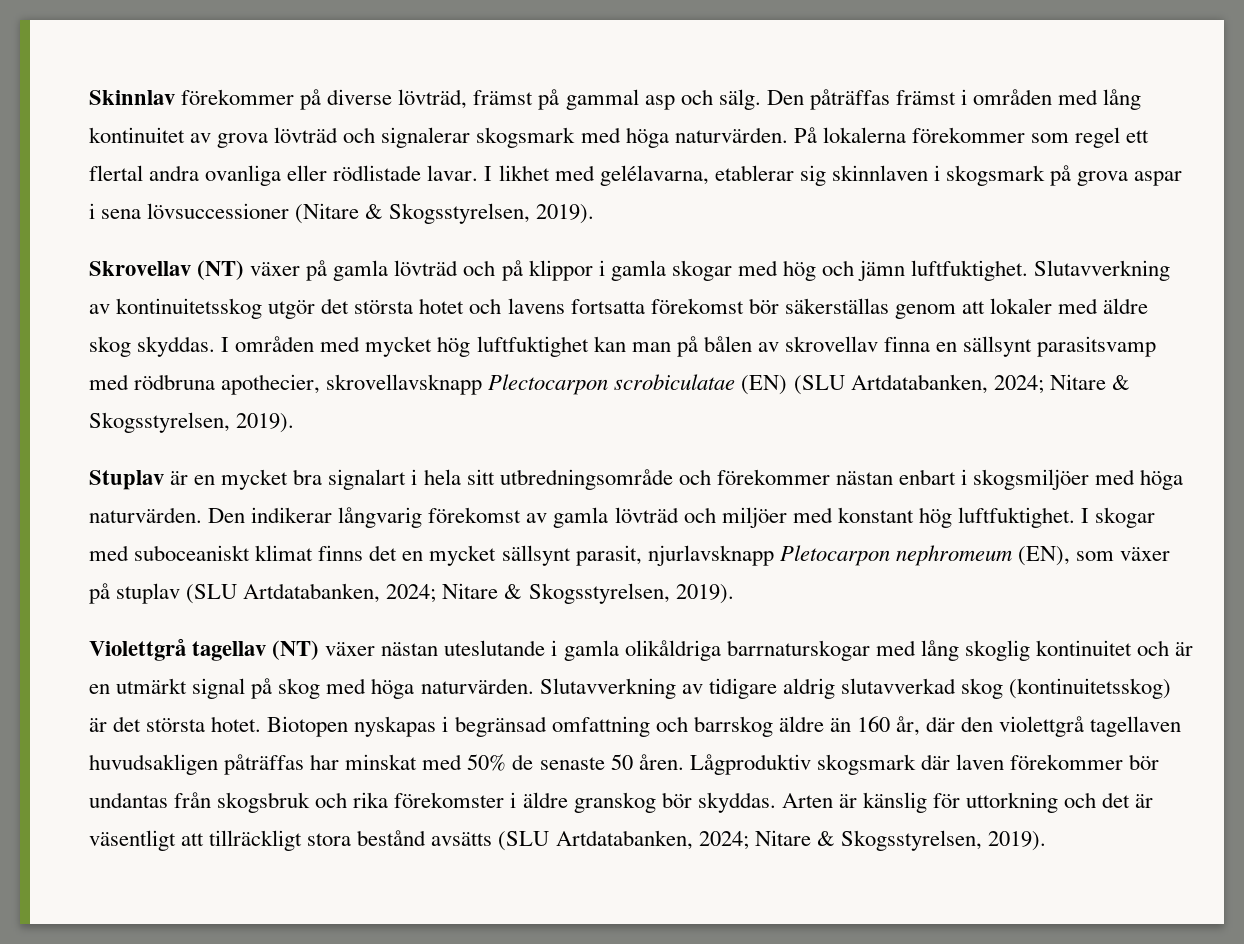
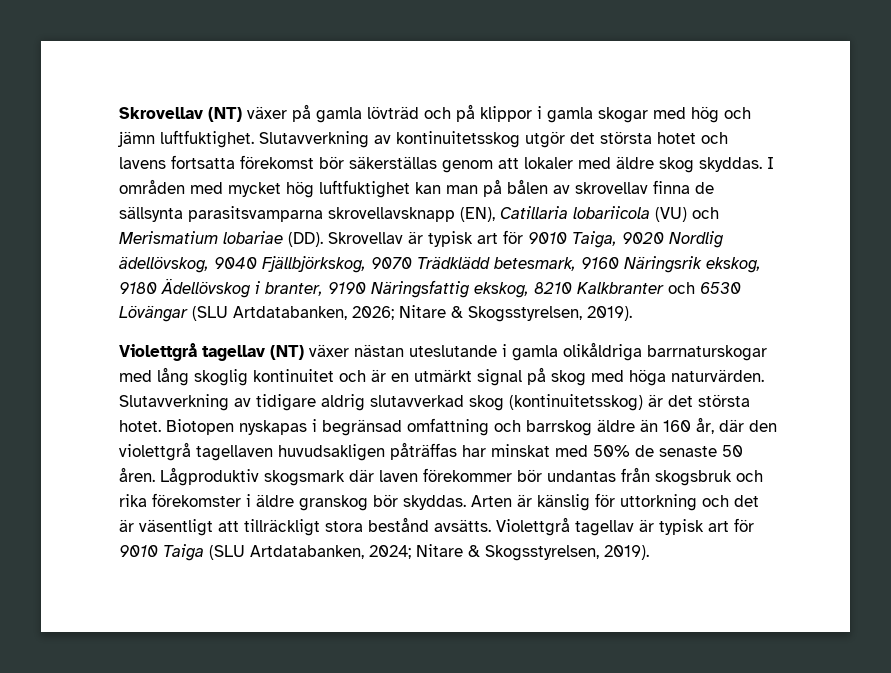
- Skinnlav förekommer på diverse lövträd, främst på gammal asp och sälg. Den påträffas främst i områden med lång kontinuitet av grova lövträd och signalerar skogsmark med höga naturvärden. På lokalerna förekommer som regel ett flertal andra ovanliga eller rödlistade lavar. I likhet med gelélavarna, etablerar sig skinnlaven i skogsmark på grova aspar i sena lövsuccessioner (Nitare & Skogsstyrelsen, 2019).
- I områden med mycket hög luftfuktighet kan man på bålen av skrovellav finna en sällsynt parasitsvamp med rödbruna apothecier, skrovellavsknapp Plectocarpon scrobiculatae (EN) (SLU Artdatabanken, 2024; Nitare & Skogsstyrelsen, 2019).
- Stuplav är en mycket bra signalart i hela sitt utbredningsområde och förekommer nästan enbart i skogsmiljöer med höga naturvärden. Den indikerar långvarig förekomst av gamla lövträd och miljöer med konstant hög luftfuktighet. I skogar med suboceaniskt klimat finns det en mycket sällsynt parasit, njurlavsknapp Pletocarpon nephromeum (EN), som växer på stuplav (SLU Artdatabanken, 2024; Nitare & Skogsstyrelsen, 2019).
+ I områden med mycket hög luftfuktighet kan man på bålen av skrovellav finna de sällsynta parasitsvamparna skrovellavsknapp (EN), Catillaria lobariicola (VU) och Merismatium lobariae (DD). Skrovellav är typisk art för 9010 Taiga, 9020 Nordlig ädellövskog, 9040 Fjällbjörkskog, 9070 Trädklädd betesmark, 9160 Näringsrik ekskog, 9180 Ädellövskog i branter, 9190 Näringsfattig ekskog, 8210 Kalkbranter och 6530 Lövängar (SLU Artdatabanken, 2026; Nitare & Skogsstyrelsen, 2019).
- Arten är känslig för uttorkning och det är väsentligt att tillräckligt stora bestånd avsätts (SLU Artdatabanken, 2024; Nitare & Skogsstyrelsen, 2019).
+ Arten är känslig för uttorkning och det är väsentligt att tillräckligt stora bestånd avsätts. Violettgrå tagellav är typisk art för 9010 Taiga (SLU Artdatabanken, 2024; Nitare & Skogsstyrelsen, 2019).

